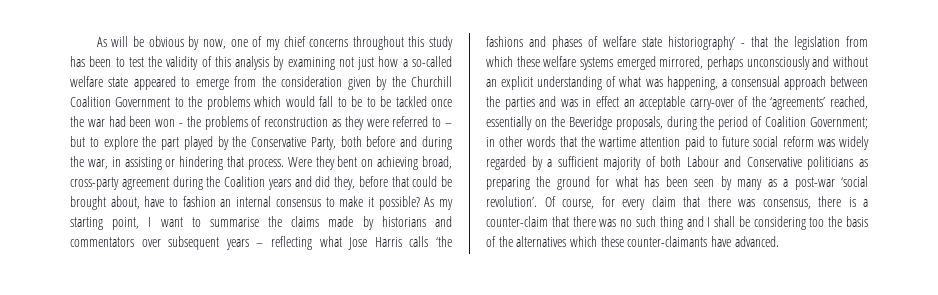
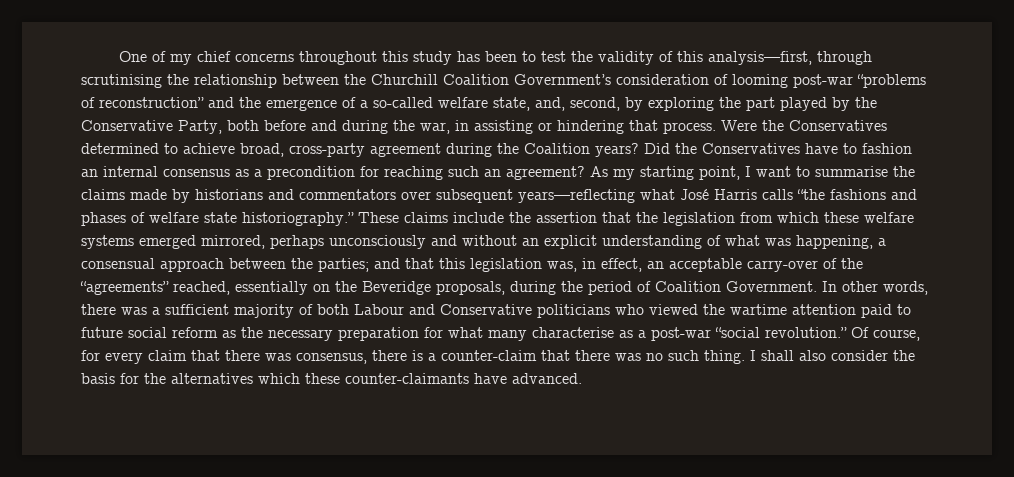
- As will be obvious by now, one of my chief concerns throughout this study has been to test the validity of this analysis by examining not just how a so-called welfare state appeared to emerge from the consideration given by the Churchill Coalition Government to the problems which would fall to be to be tackled once the war had been won - the problems of reconstruction as they were referred to – but to explore the part played by the Conservative Party, both before and during the war, in assisting or hindering that process.
+ One of my chief concerns throughout this study has been to test the validity of this analysis—first, through scrutinising the relationship between the Churchill Coalition Government’s consideration of looming post-war “problems of reconstruction” and the emergence of a so-called welfare state, and, second, by exploring the part played by the Conservative Party, both before and during the war, in assisting or hindering that process.
- Were they bent on achieving broad, cross-party agreement during the Coalition years and did they, before that could be brought about, have to fashion an internal consensus to make it possible?
+ Were the Conservatives determined to achieve broad, cross-party agreement during the Coalition years? Did the Conservatives have to fashion an internal consensus as a precondition for reaching such an agreement?
- As my starting point, I want to summarise the claims made by historians and commentators over subsequent years – reflecting what Jose Harris calls ‘the fashions and phases of welfare state historiography’ - that the legislation from which these welfare systems emerged mirrored, perhaps unconsciously and without an explicit understanding of what was happening, a consensual approach between the parties and was in effect an acceptable carry-over of the ‘agreements’ reached, essentially on the Beveridge proposals, during the period of Coalition Government; in other words that the wartime attention paid to future social reform was widely regarded by a sufficient majority of both Labour and Conservative politicians as preparing the ground for what has been seen by many as a post-war ‘social revolution’.
+ As my starting point, I want to summarise the claims made by historians and commentators over subsequent years—reflecting what José Harris calls “the fashions and phases of welfare state historiography.” These claims include the assertion that the legislation from which these welfare systems emerged mirrored, perhaps unconsciously and without an explicit understanding of what was happening, a consensual approach between the parties; and that this legislation was, in effect, an acceptable carry-over of the “agreements” reached, essentially on the Beveridge proposals, during the period of Coalition Government. In other words, there was a sufficient majority of both Labour and Conservative politicians who viewed the wartime attention paid to future social reform as the necessary preparation for what many characterise as a post-war “social revolution.”
- Of course, for every claim that there was consensus, there is a counter-claim that there was no such thing and I shall be considering too the basis of the alternatives which these counter-claimants have advanced.
+ Of course, for every claim that there was consensus, there is a counter-claim that there was no such thing. I shall also consider the basis for the alternatives which these counter-claimants have advanced.

